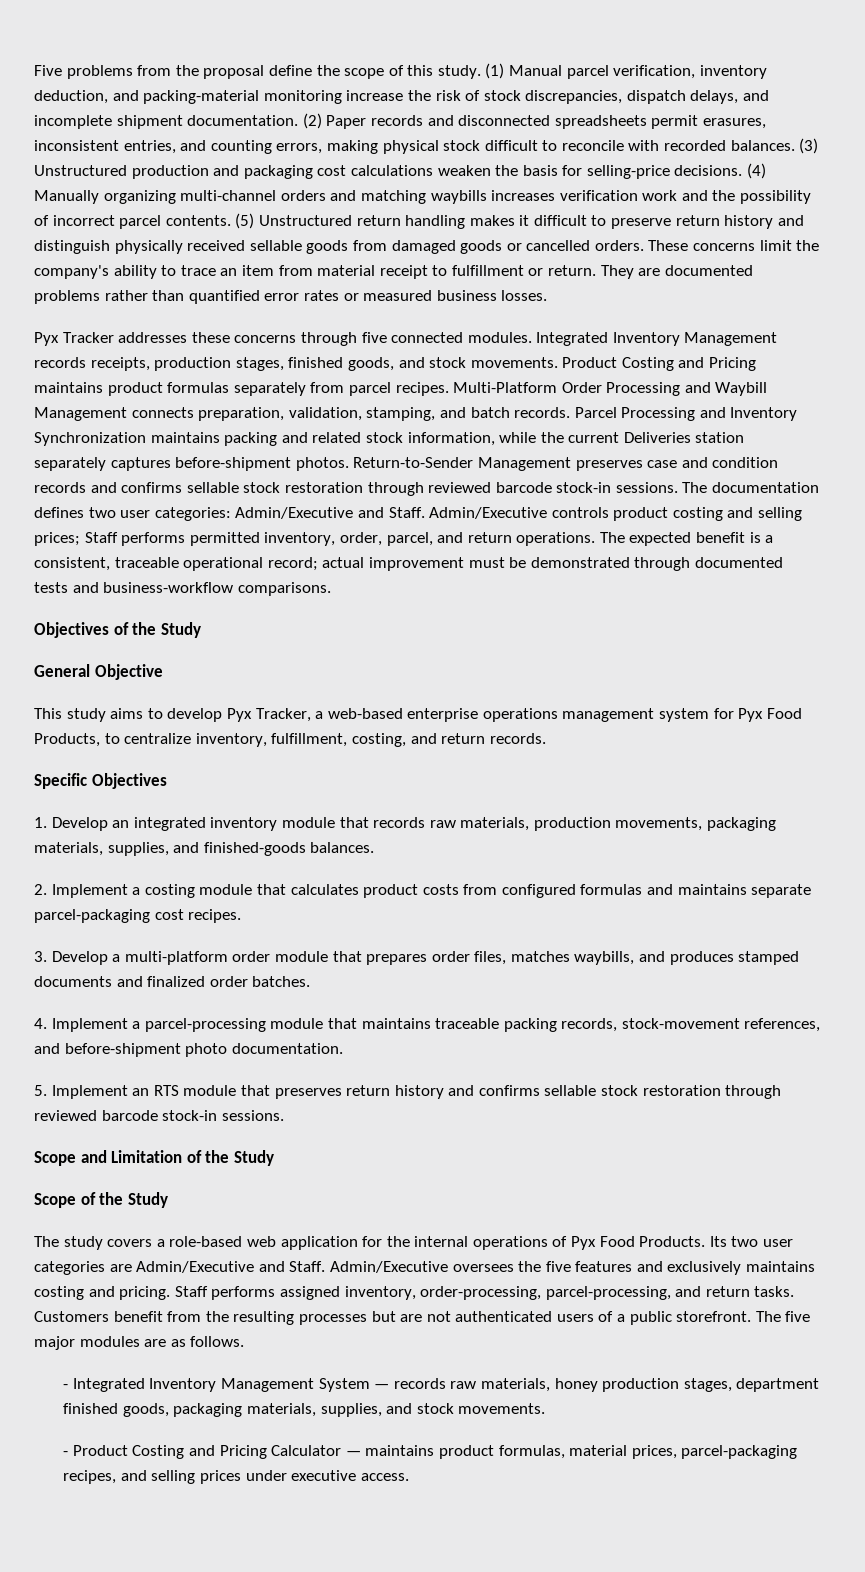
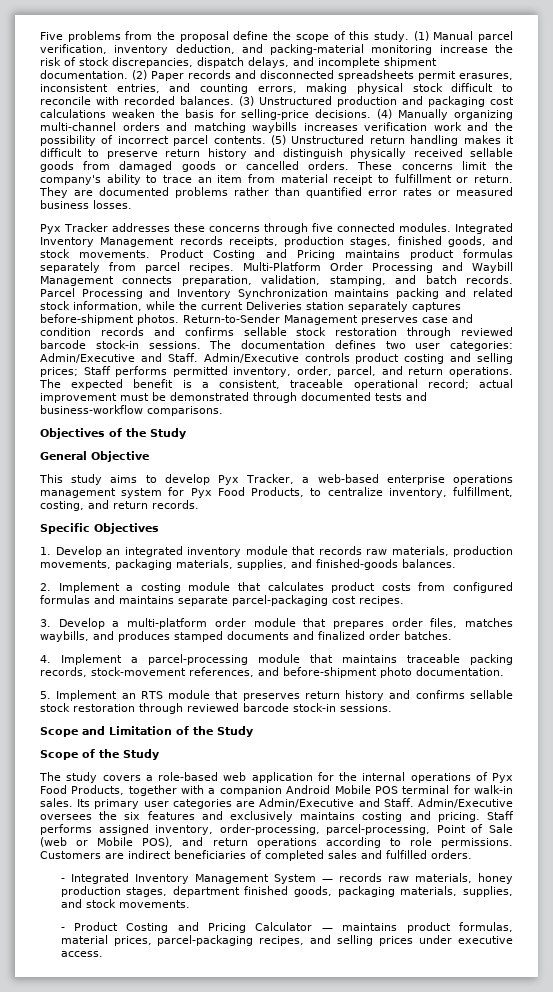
- The study covers a role-based web application for the internal operations of Pyx Food Products. Its two user categories are Admin/Executive and Staff.
+ The study covers a role-based web application for the internal operations of Pyx Food Products, together with a companion Android Mobile POS terminal for walk-in sales. Its primary user categories are Admin/Executive and Staff.
- Admin/Executive oversees the five features and exclusively maintains costing and pricing.
+ Admin/Executive oversees the six features and exclusively maintains costing and pricing.
- Staff performs assigned inventory, order-processing, parcel-processing, and return tasks. Customers benefit from the resulting processes but are not authenticated users of a public storefront. The five major modules are as follows.
+ Staff performs assigned inventory, order-processing, parcel-processing, Point of Sale (web or Mobile POS), and return operations according to role permissions. Customers are indirect beneficiaries of completed sales and fulfilled orders.

